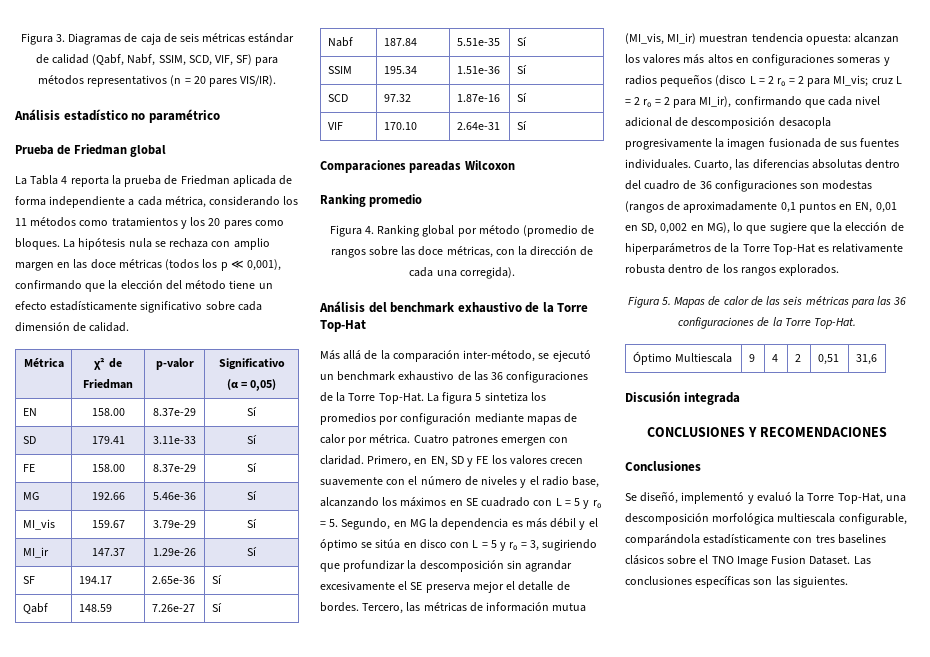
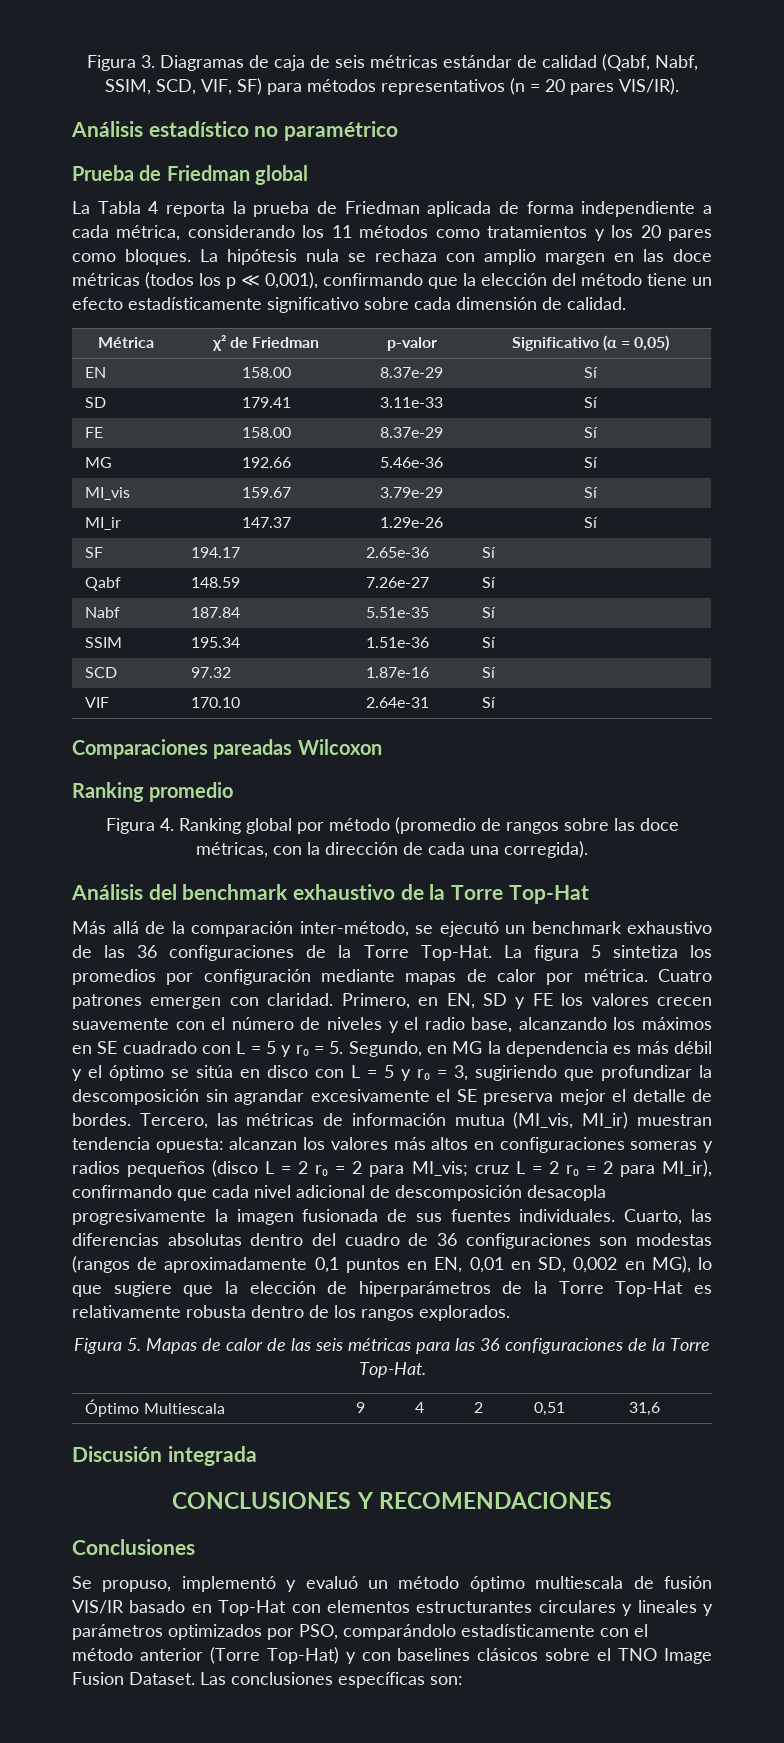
- Se diseñó, implementó y evaluó la Torre Top-Hat, una descomposición morfológica multiescala configurable, comparándola estadísticamente con tres baselines clásicos sobre el TNO Image Fusion Dataset.
+ Se propuso, implementó y evaluó un método óptimo multiescala de fusión VIS/IR basado en Top-Hat con elementos estructurantes circulares y lineales y parámetros optimizados por PSO, comparándolo estadísticamente con el método anterior (Torre Top-Hat) y con baselines clásicos sobre el TNO Image Fusion Dataset.
- Las conclusiones específicas son las siguientes.
+ Las conclusiones específicas son:

